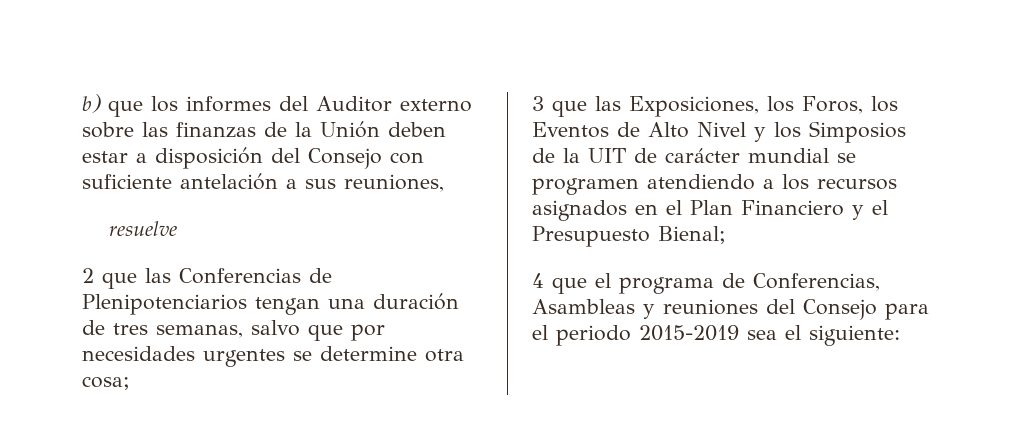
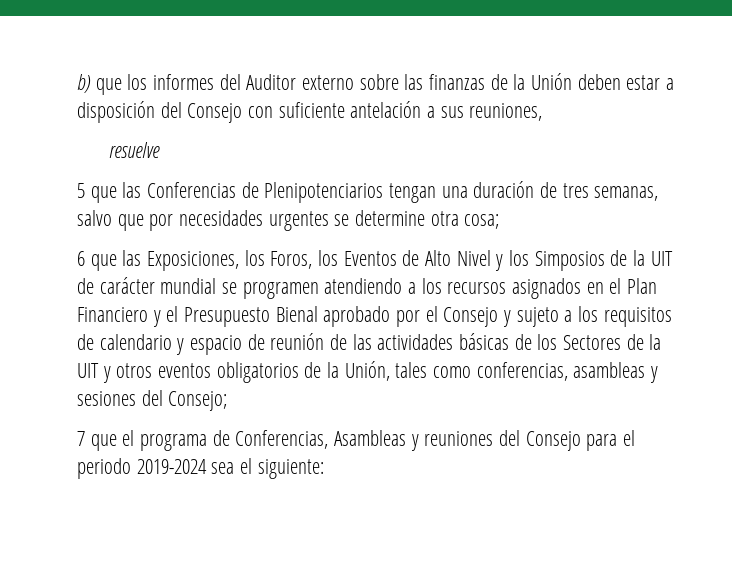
- 2 que las Conferencias de Plenipotenciarios tengan una duración de tres semanas, salvo que por necesidades urgentes se determine otra cosa;
+ 5 que las Conferencias de Plenipotenciarios tengan una duración de tres semanas, salvo que por necesidades urgentes se determine otra cosa;
- 3 que las Exposiciones, los Foros, los Eventos de Alto Nivel y los Simposios de la UIT de carácter mundial se programen atendiendo a los recursos asignados en el Plan Financiero y el Presupuesto Bienal;
- 4 que el programa de Conferencias, Asambleas y reuniones del Consejo para el periodo 2015-2019 sea el siguiente:
+ 6 que las Exposiciones, los Foros, los Eventos de Alto Nivel y los Simposios de la UIT de carácter mundial se programen atendiendo a los recursos asignados en el Plan Financiero y el Presupuesto Bienal aprobado por el Consejo y sujeto a los requisitos de calendario y espacio de reunión de las actividades básicas de los Sectores de la UIT y otros eventos obligatorios de la Unión, tales como conferencias, asambleas y sesiones del Consejo;
+ 7 que el programa de Conferencias, Asambleas y reuniones del Consejo para el periodo 2019-2024 sea el siguiente:

